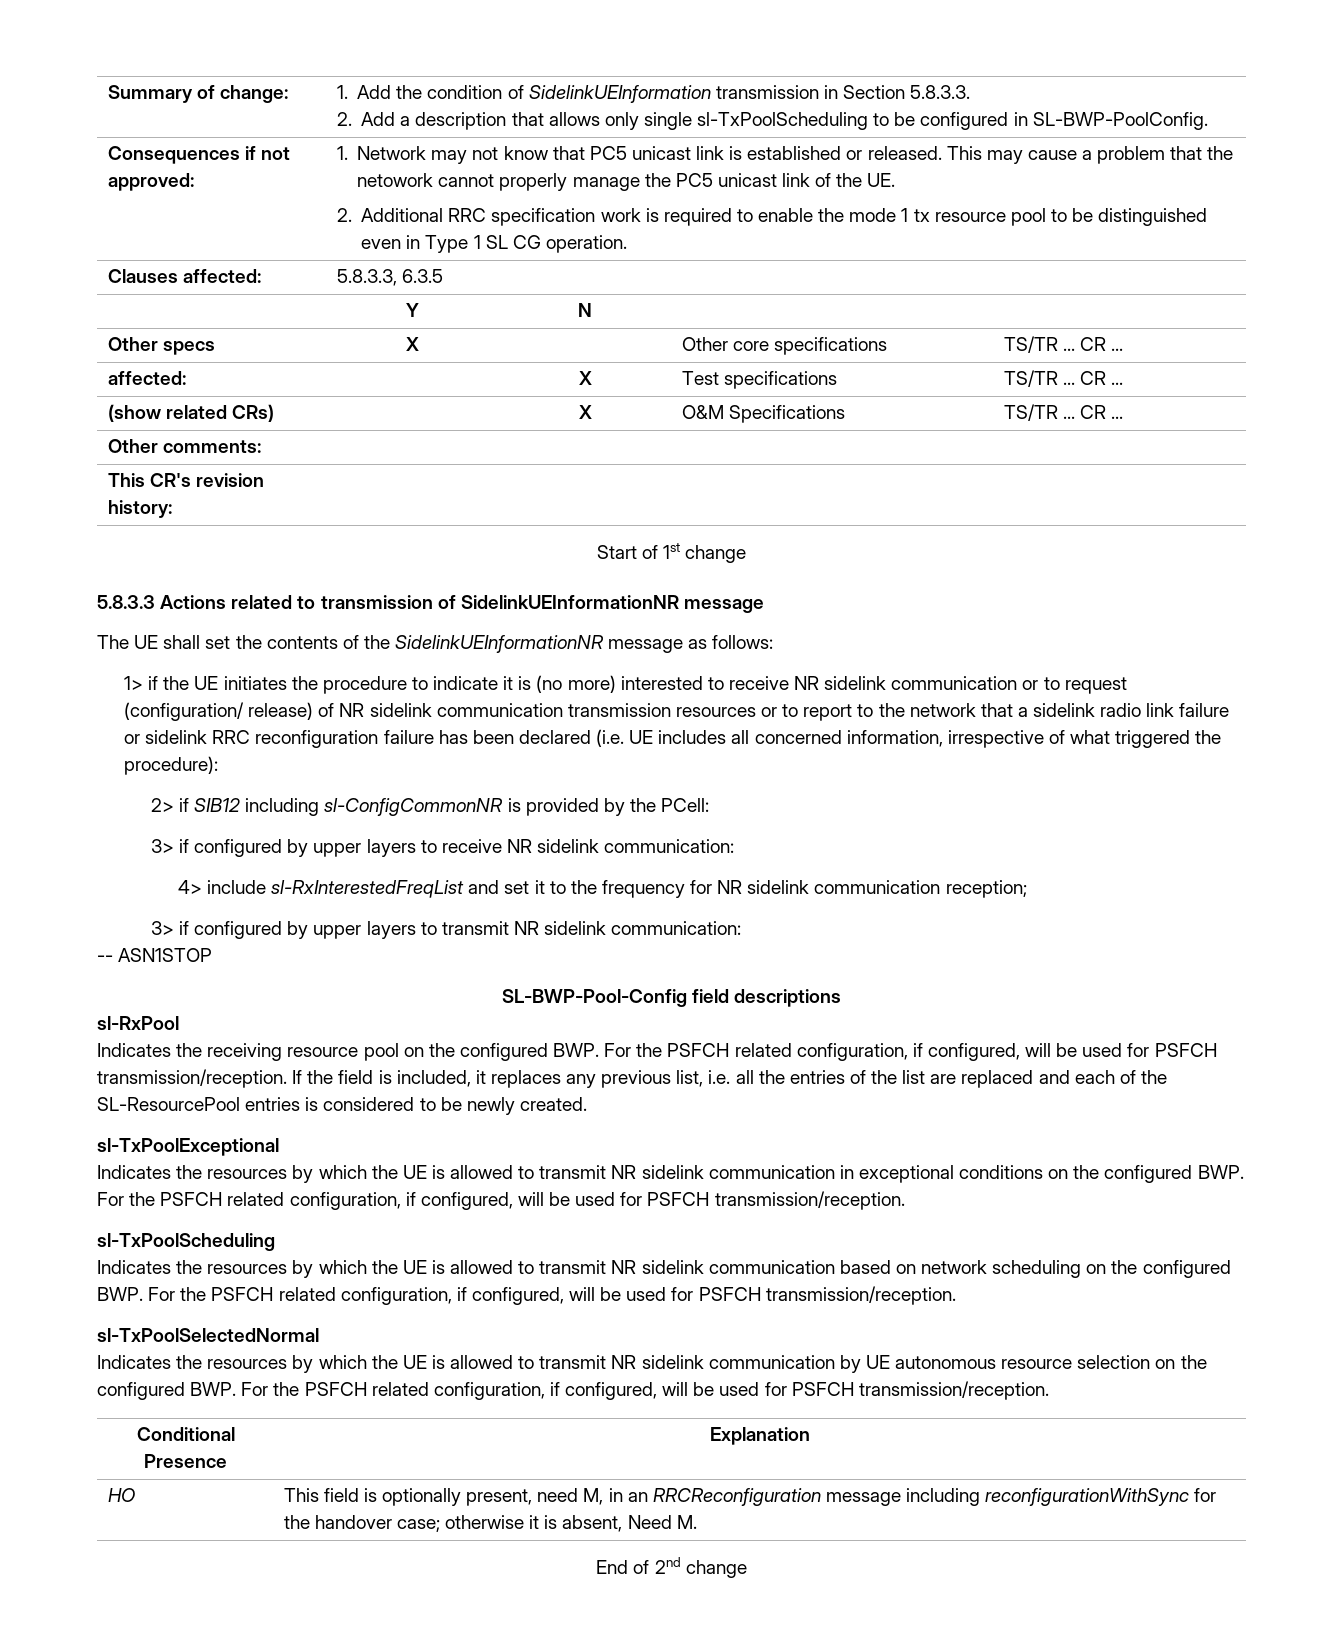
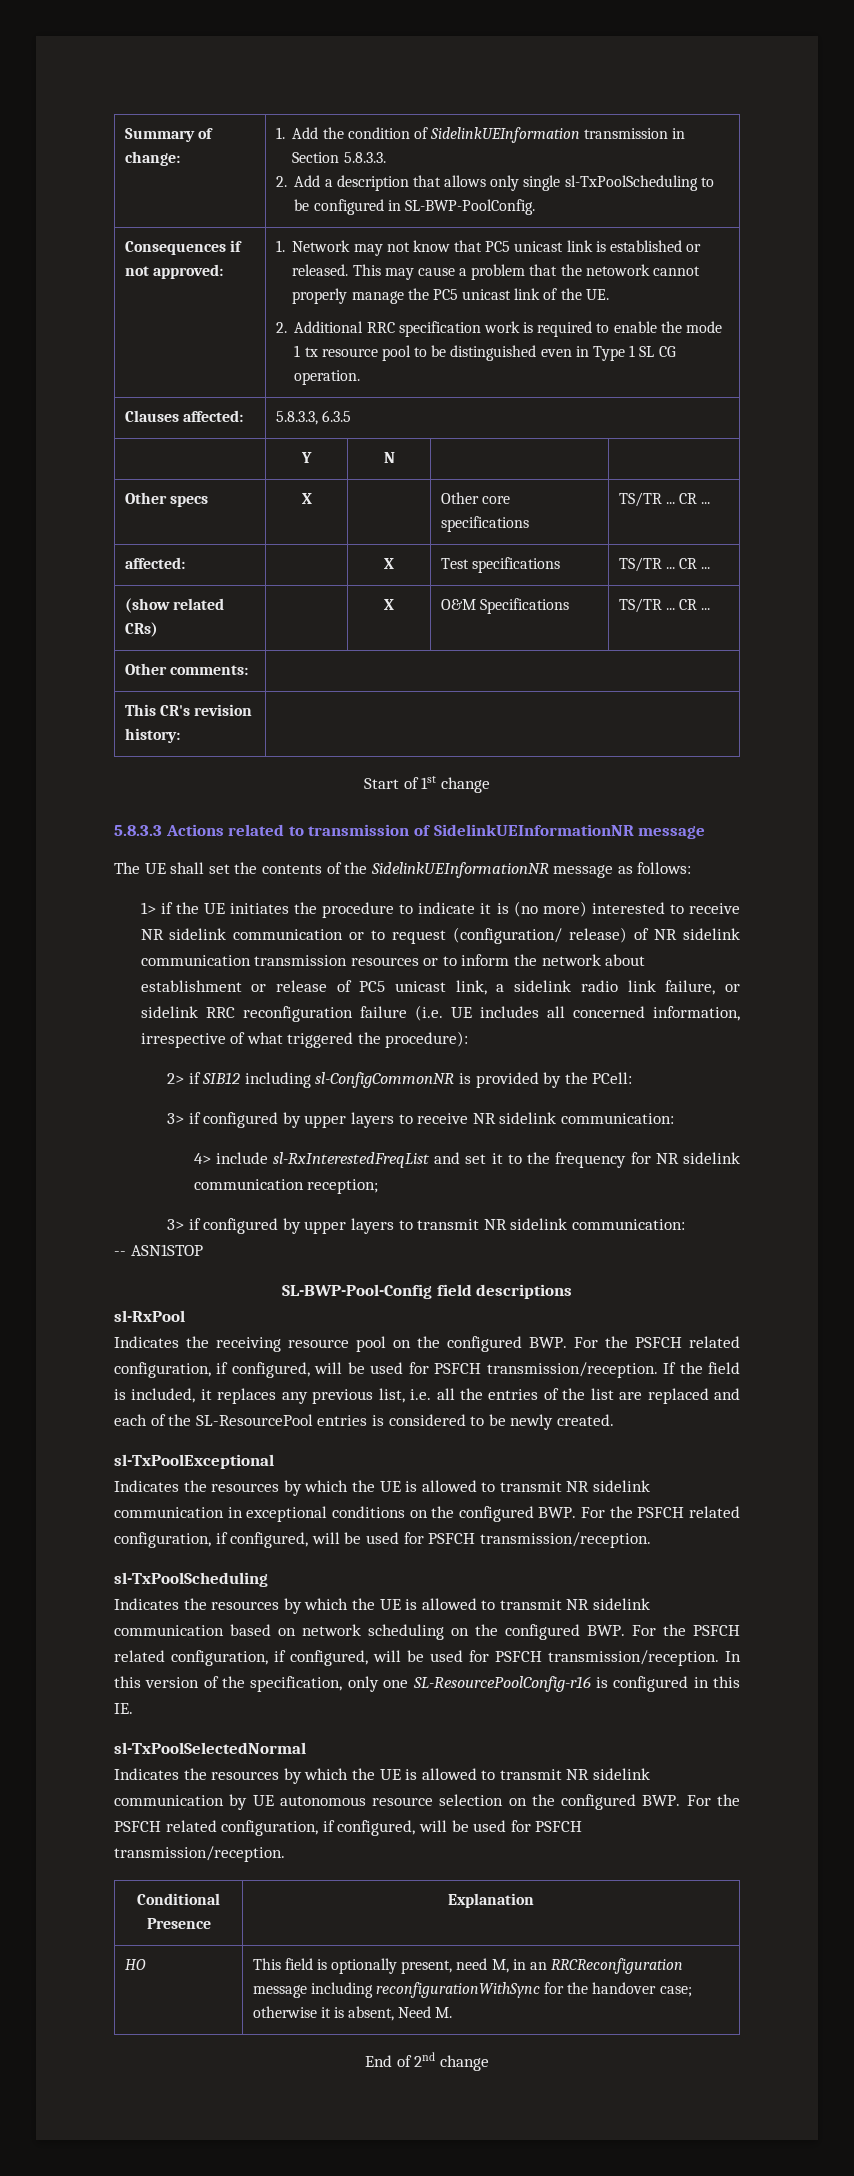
- 1> if the UE initiates the procedure to indicate it is (no more) interested to receive NR sidelink communication or to request (configuration/ release) of NR sidelink communication transmission resources or to report to the network that a sidelink radio link failure or sidelink RRC reconfiguration failure has been declared (i.e. UE includes all concerned information, irrespective of what triggered the procedure):
+ 1> if the UE initiates the procedure to indicate it is (no more) interested to receive NR sidelink communication or to request (configuration/ release) of NR sidelink communication transmission resources or to inform the network about establishment or release of PC5 unicast link, a sidelink radio link failure, or sidelink RRC reconfiguration failure (i.e. UE includes all concerned information, irrespective of what triggered the procedure):
+ In this version of the specification, only one SL-ResourcePoolConfig-r16 is configured in this IE.

